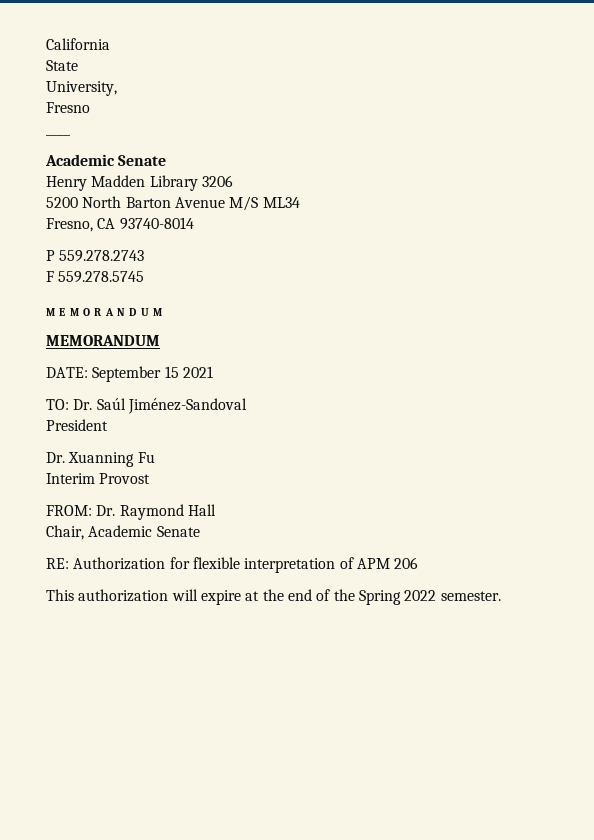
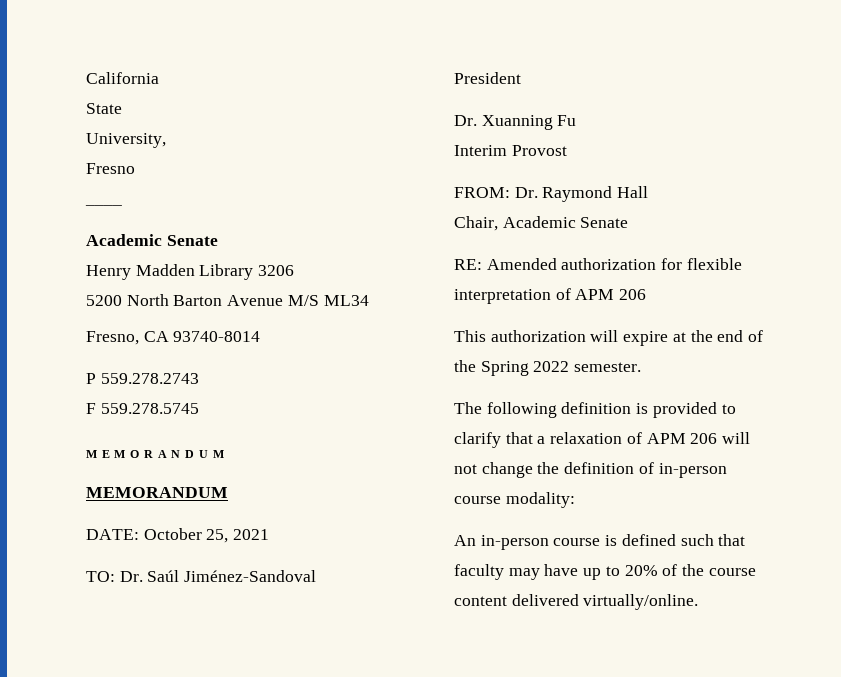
- DATE: September 15 2021
+ DATE: October 25, 2021
- RE: Authorization for flexible interpretation of APM 206
+ RE: Amended authorization for flexible interpretation of APM 206
+ The following definition is provided to clarify that a relaxation of APM 206 will not change the definition of in-person course modality:
+ An in-person course is defined such that faculty may have up to 20% of the course content delivered virtually/online.

